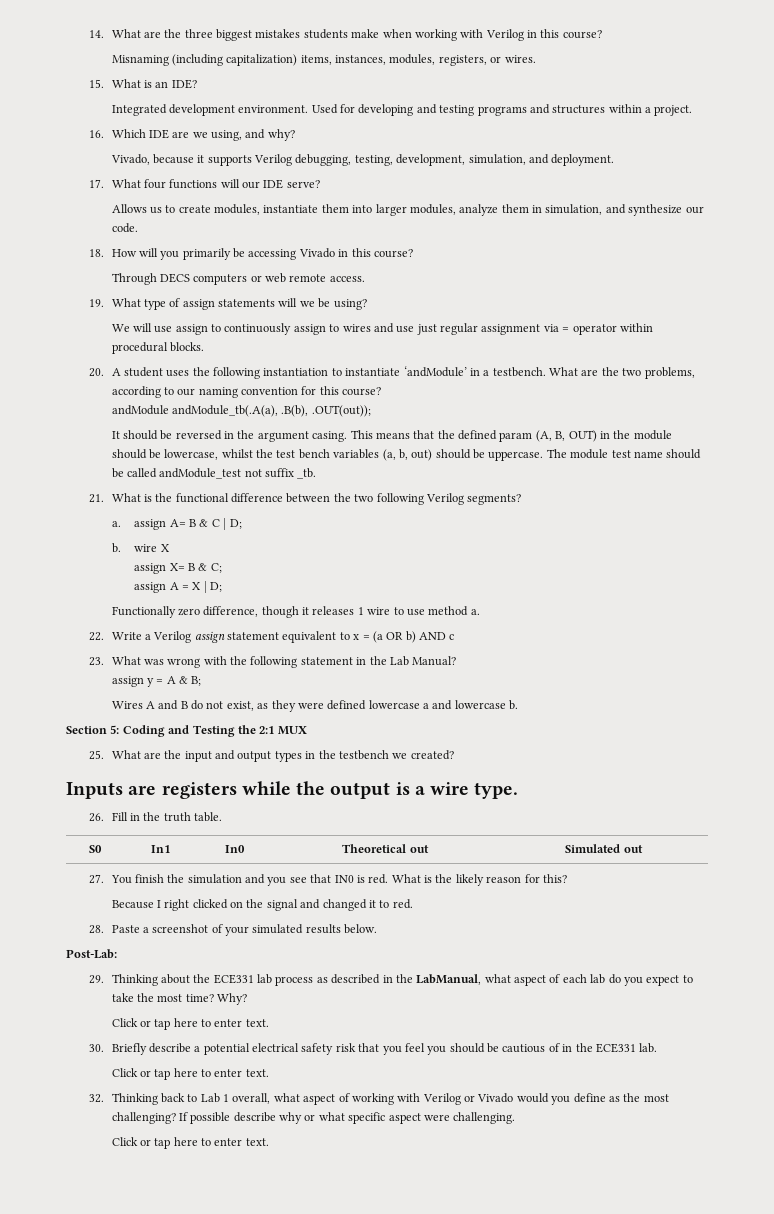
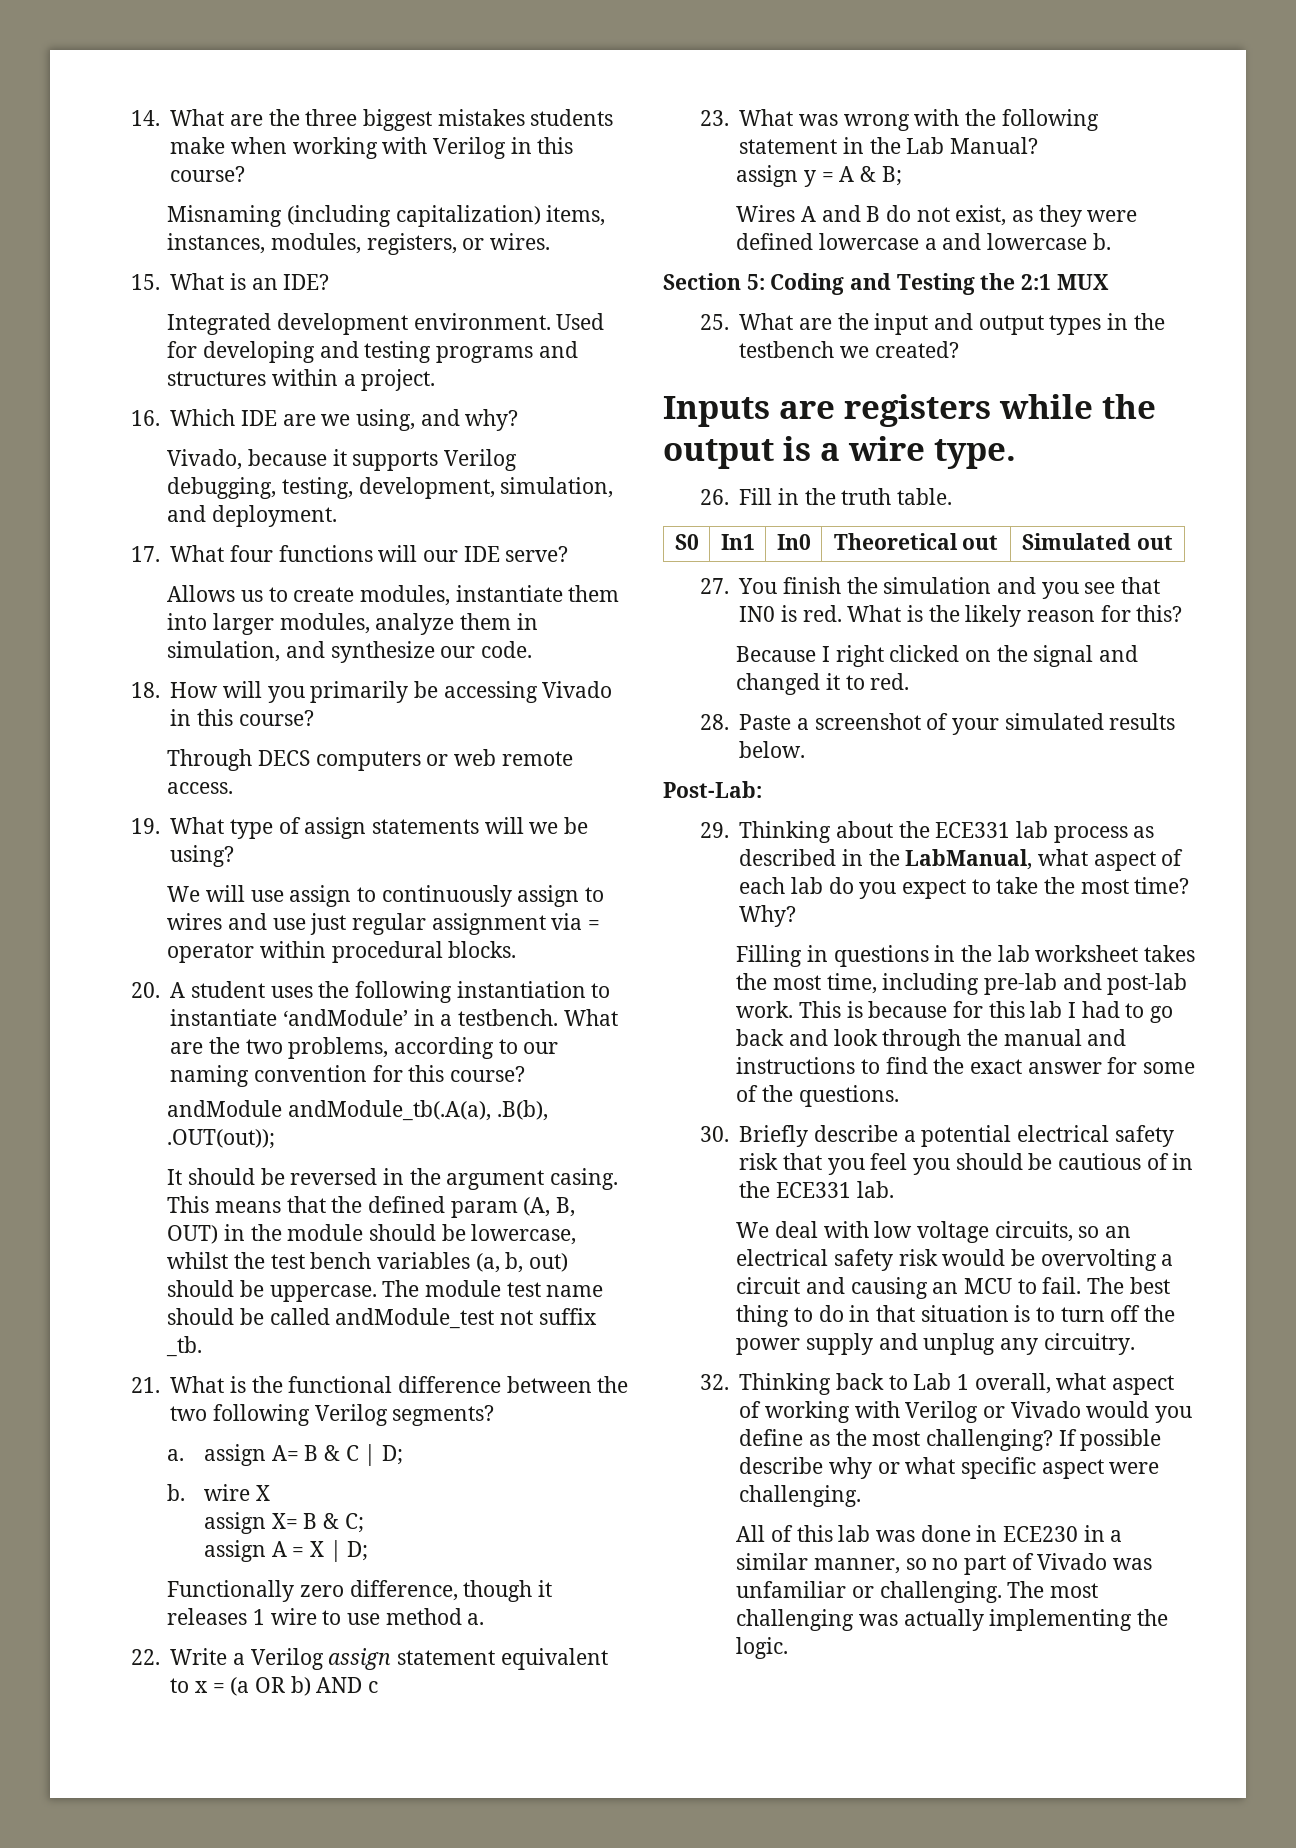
  Why?
- Click or tap here to enter text.
+ Filling in questions in the lab worksheet takes the most time, including pre-lab and post-lab work. This is because for this lab I had to go back and look through the manual and instructions to find the exact answer for some of the questions.
  30. Briefly describe a potential electrical safety risk that you feel you should be cautious of in the ECE331 lab.
- Click or tap here to enter text.
+ We deal with low voltage circuits, so an electrical safety risk would be overvolting a circuit and causing an MCU to fail. The best thing to do in that situation is to turn off the power supply and unplug any circuitry.
  If possible describe why or what specific aspect were challenging.
- Click or tap here to enter text.
+ All of this lab was done in ECE230 in a similar manner, so no part of Vivado was unfamiliar or challenging. The most challenging was actually implementing the logic.

